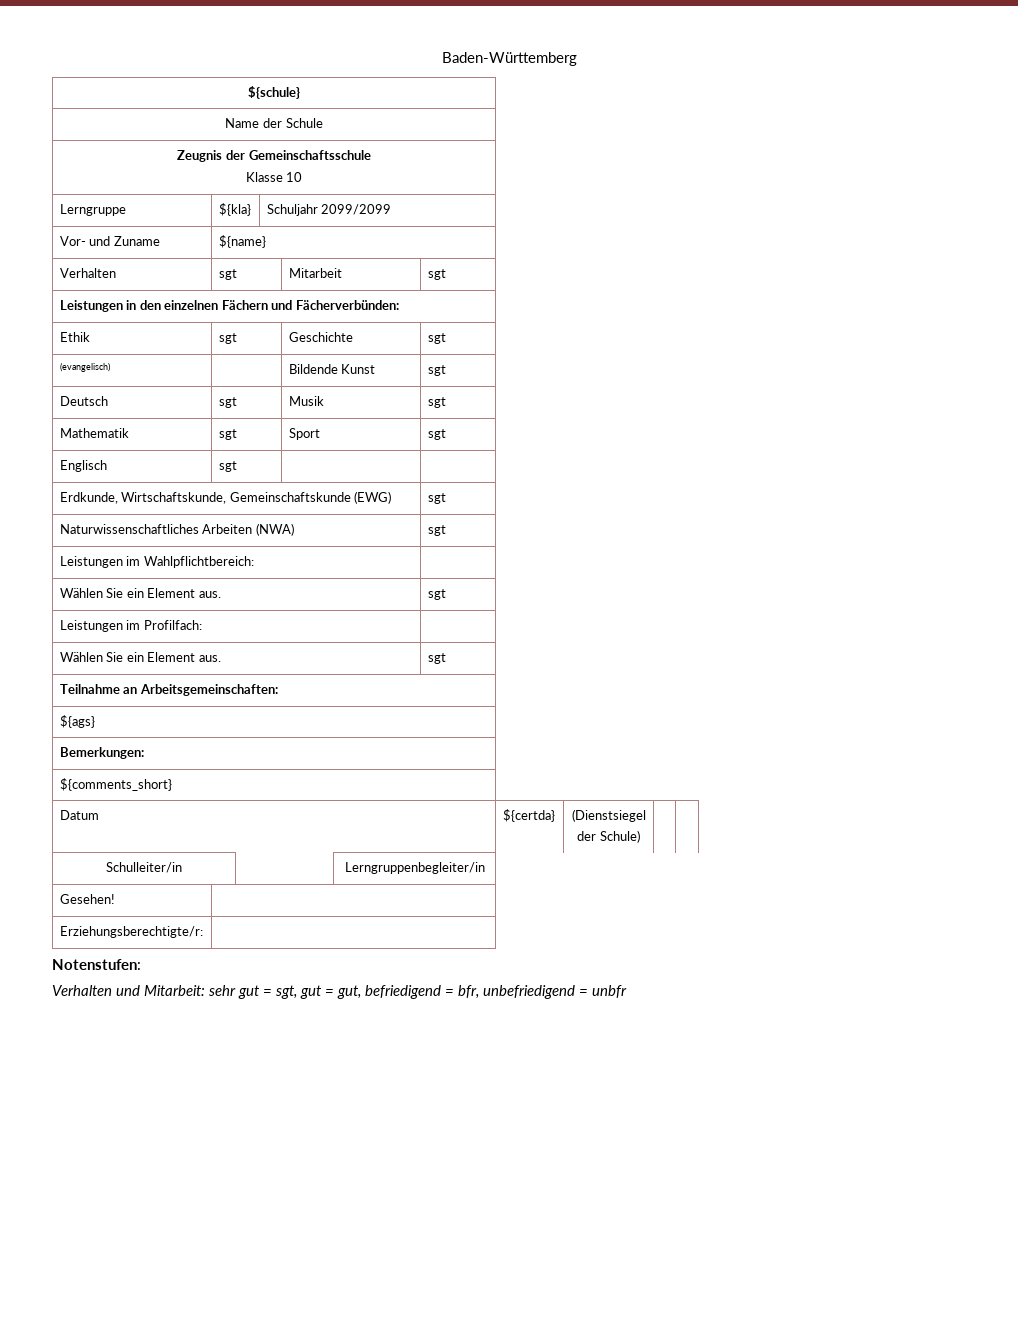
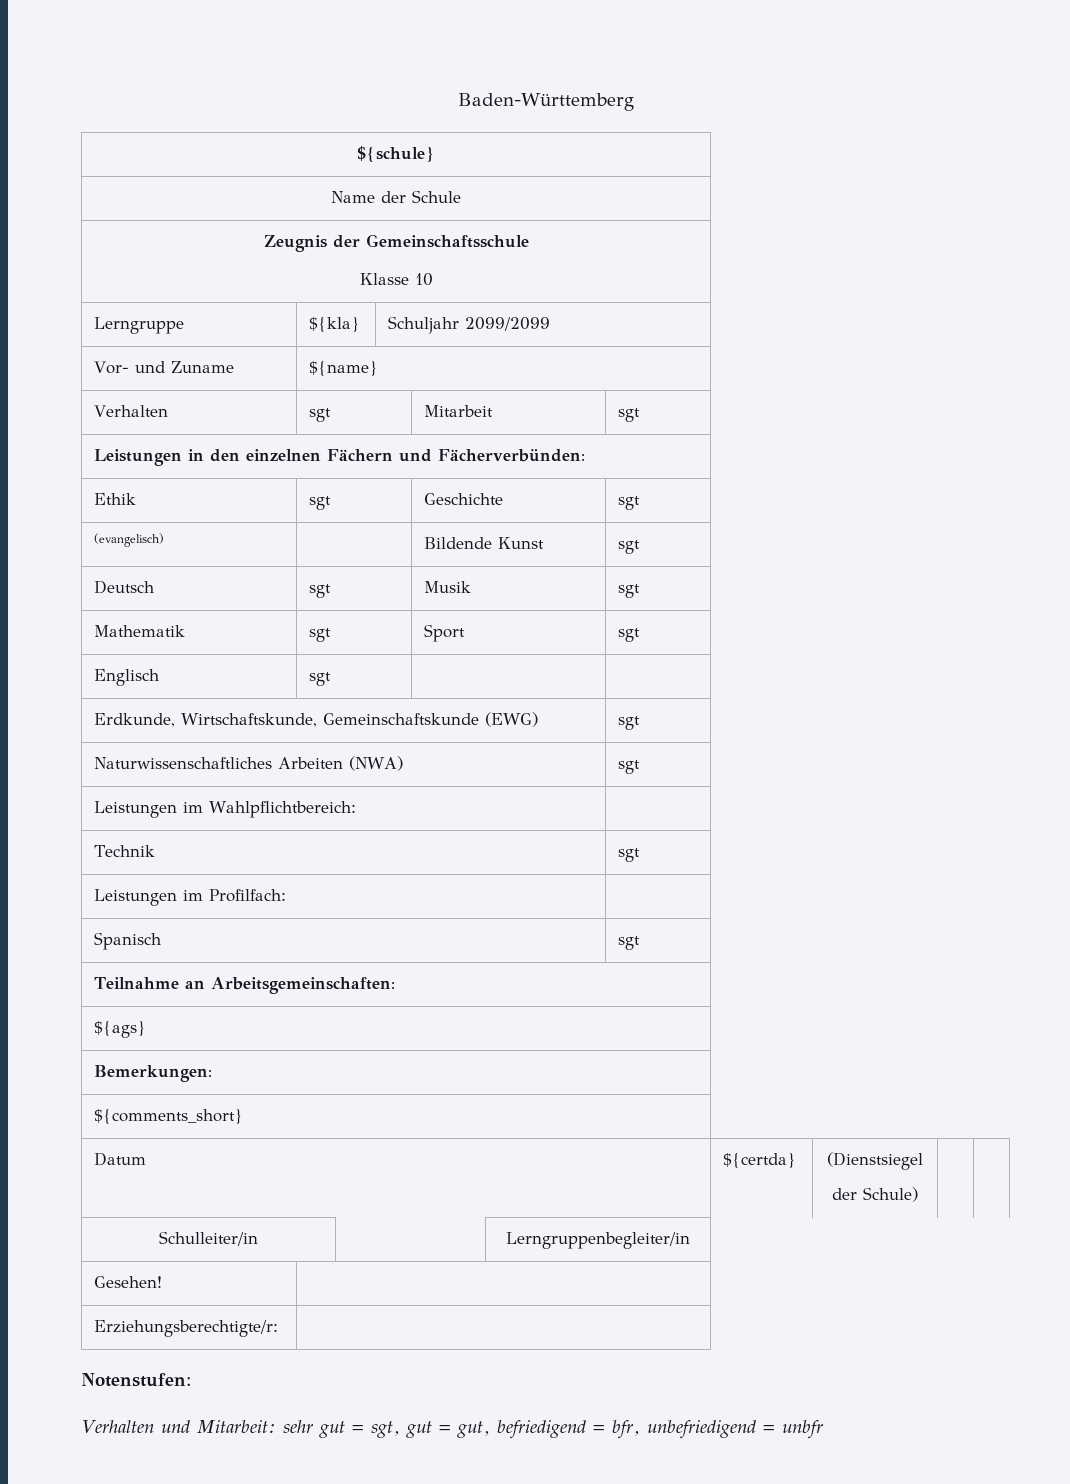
  Leistungen im Wahlpflichtbereich: |
- Wählen Sie ein Element aus. | sgt
+ Technik | sgt
  Leistungen im Profilfach: |
- Wählen Sie ein Element aus. | sgt
+ Spanisch | sgt

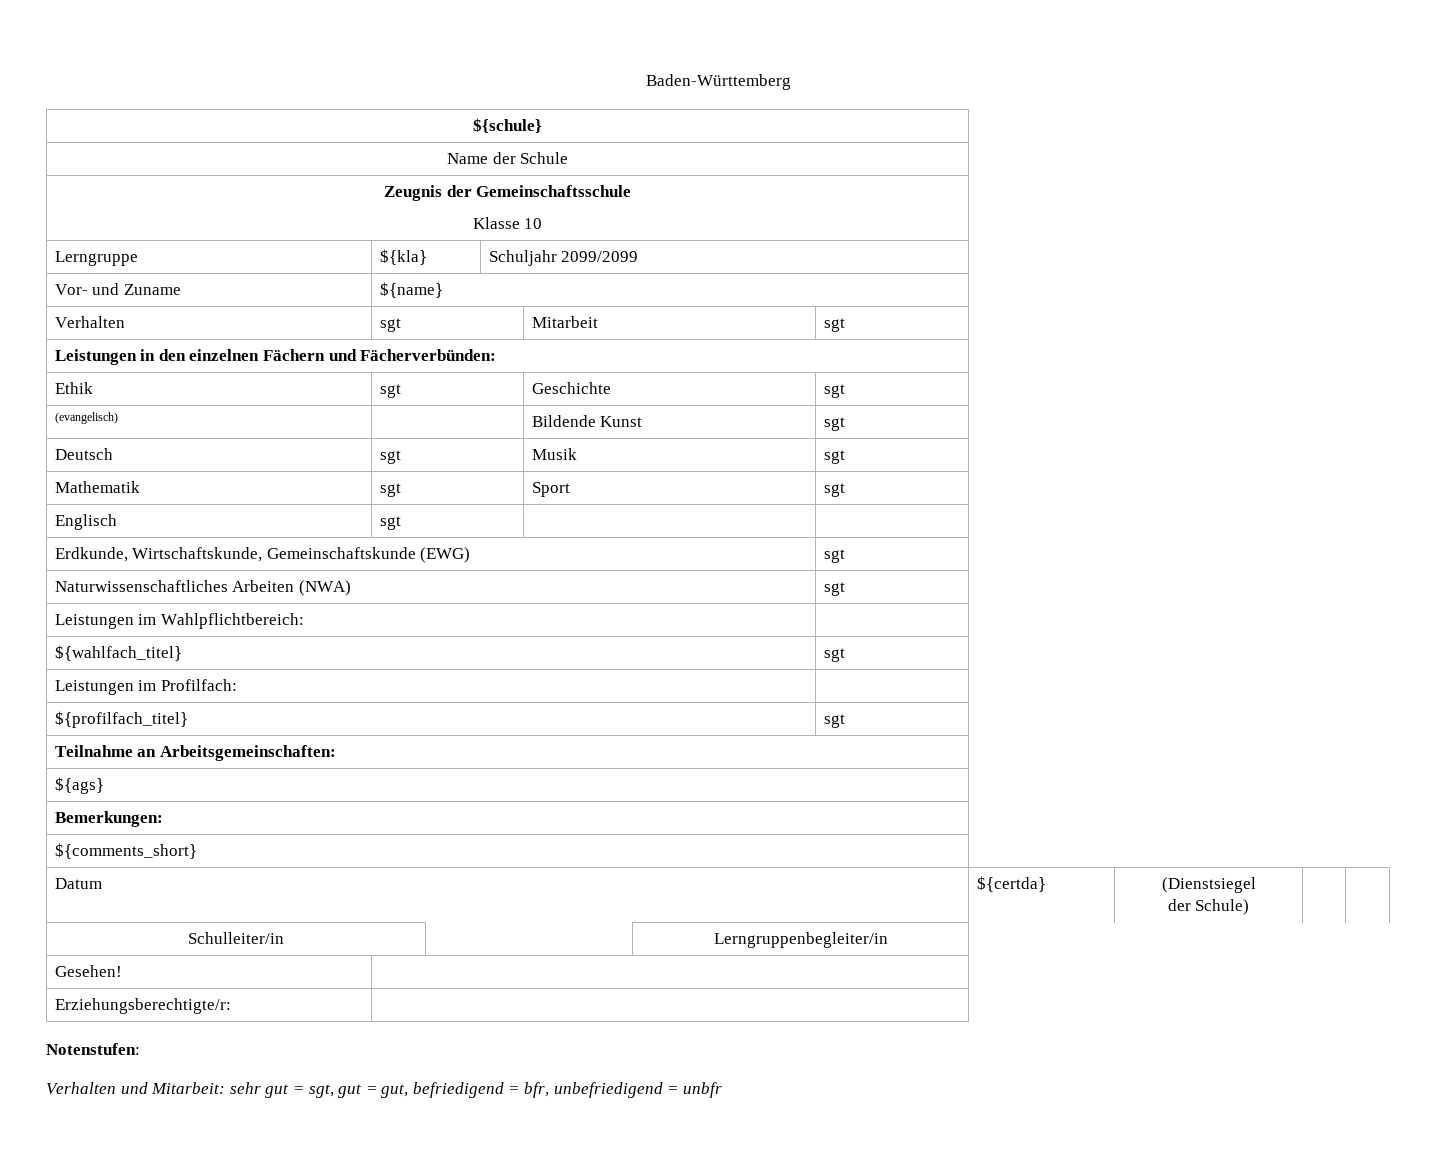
- Technik | sgt
+ ${wahlfach_titel} | sgt
- Spanisch | sgt
+ ${profilfach_titel} | sgt

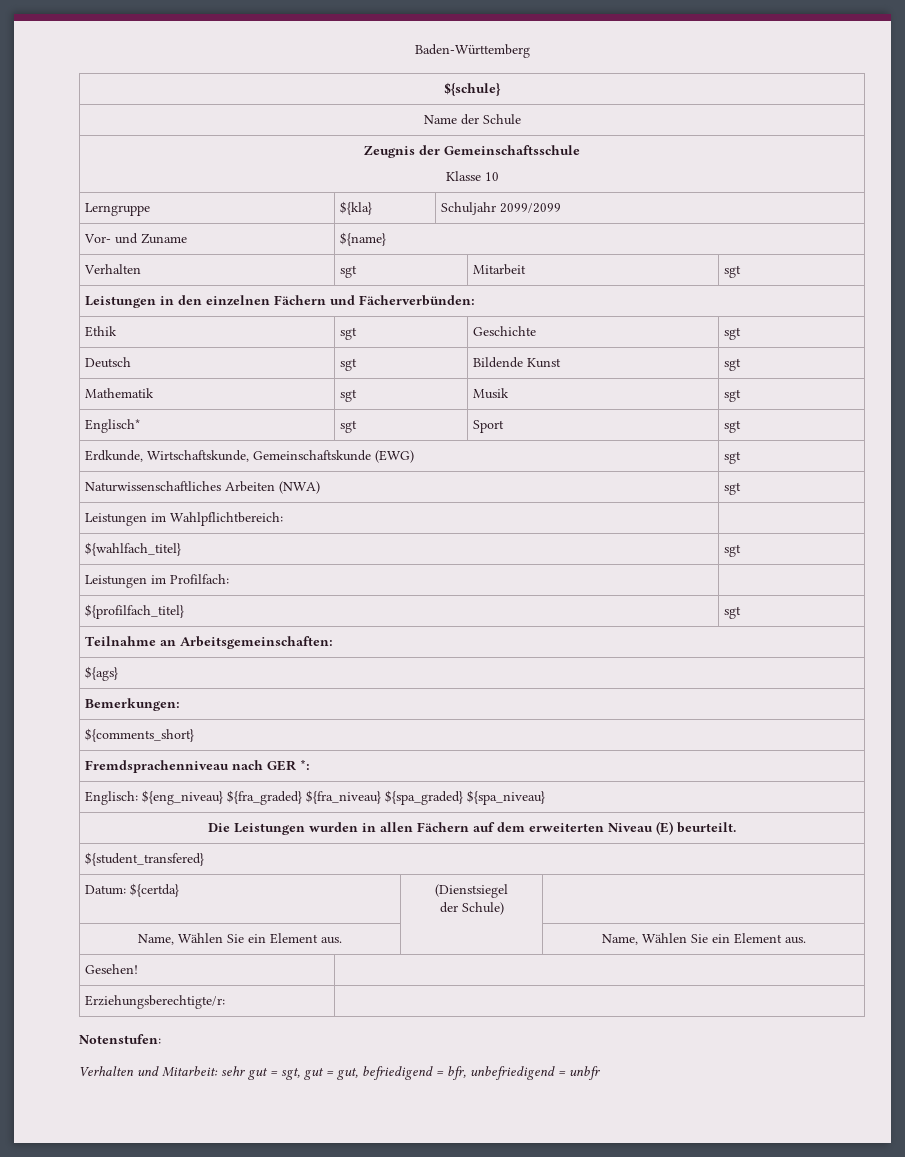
- (evangelisch) | | Bildende Kunst | sgt
+ Deutsch | sgt | Bildende Kunst | sgt
- Deutsch | sgt | Musik | sgt
+ Mathematik | sgt | Musik | sgt
- Mathematik | sgt | Sport | sgt
+ Englisch* | sgt | Sport | sgt
- Englisch | sgt | |
- Datum | ${certda} | (Dienstsiegel
- der Schule) | |
- Schulleiter/in | | Lerngruppenbegleiter/in
+ Fremdsprachenniveau nach GER *:
+ Englisch: ${eng_niveau} ${fra_graded} ${fra_niveau} ${spa_graded} ${spa_niveau}
+ Die Leistungen wurden in allen Fächern auf dem erweiterten Niveau (E) beurteilt.
+ ${student_transfered}
+ Datum: ${certda} | (Dienstsiegel
+ der Schule) |
+ Name, Wählen Sie ein Element aus. | | Name, Wählen Sie ein Element aus.

